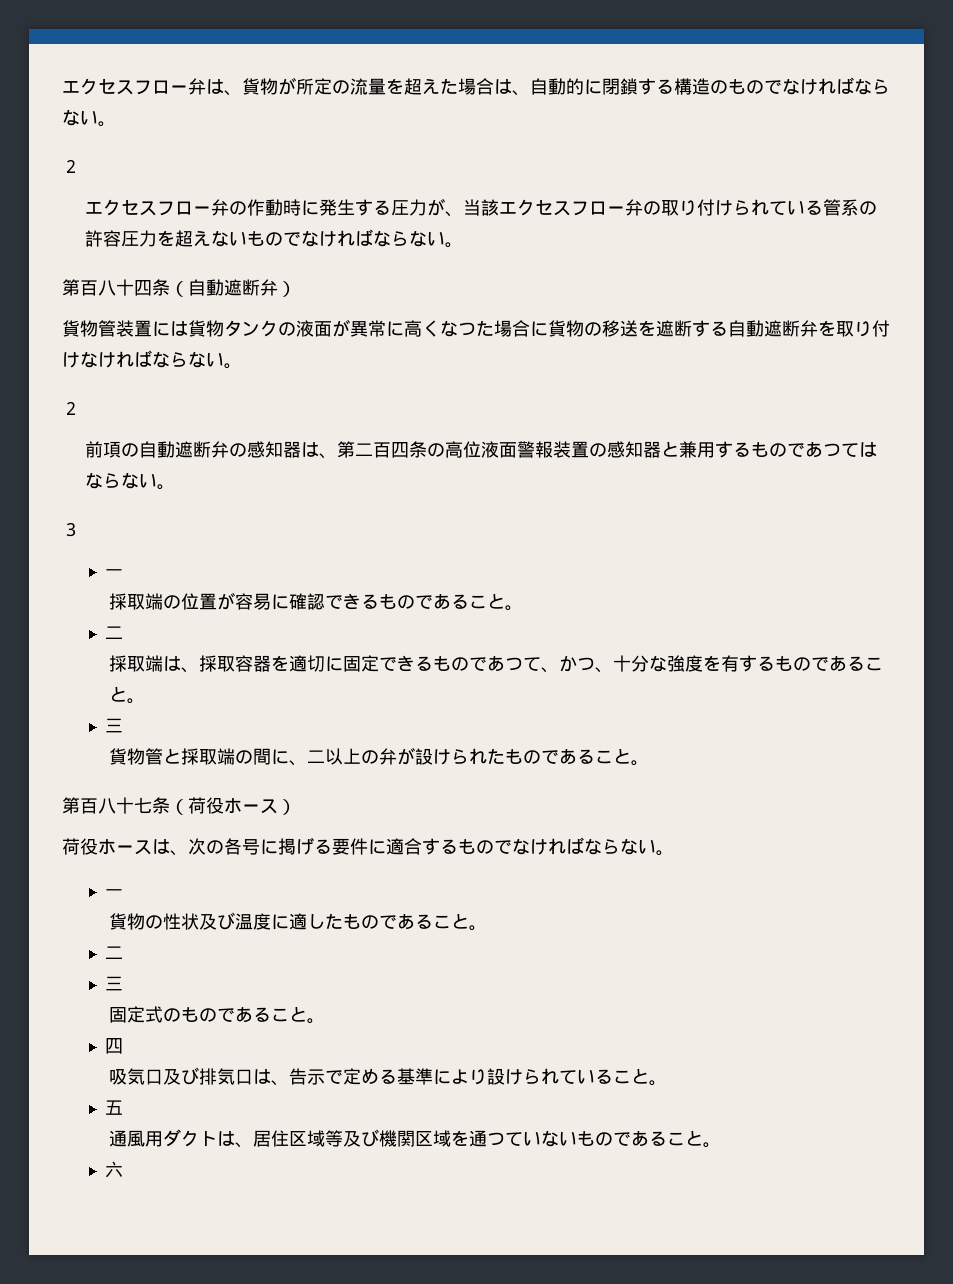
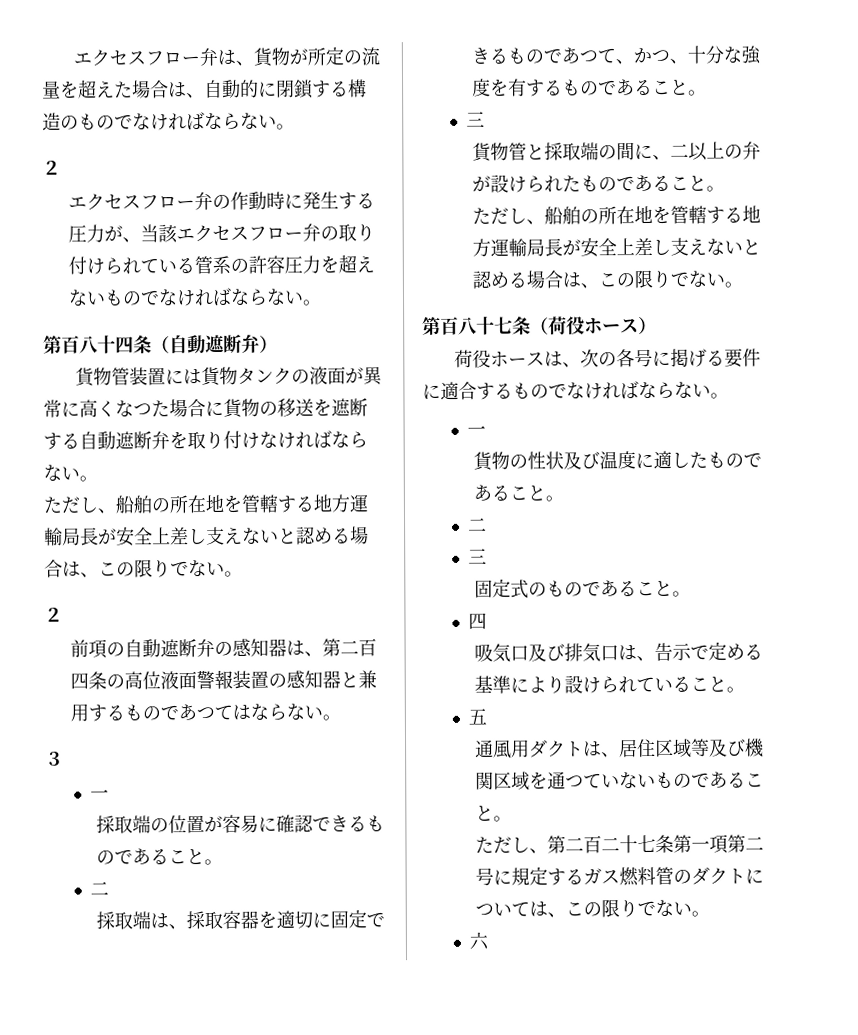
  貨物管装置には貨物タンクの液面が異常に高くなつた場合に貨物の移送を遮断する自動遮断弁を取り付けなければならない。
+ ただし、船舶の所在地を管轄する地方運輸局長が安全上差し支えないと認める場合は、この限りでない。
  貨物管と採取端の間に、二以上の弁が設けられたものであること。
+ ただし、船舶の所在地を管轄する地方運輸局長が安全上差し支えないと認める場合は、この限りでない。
+ ただし、第二百二十七条第一項第二号に規定するガス燃料管のダクトについては、この限りでない。

